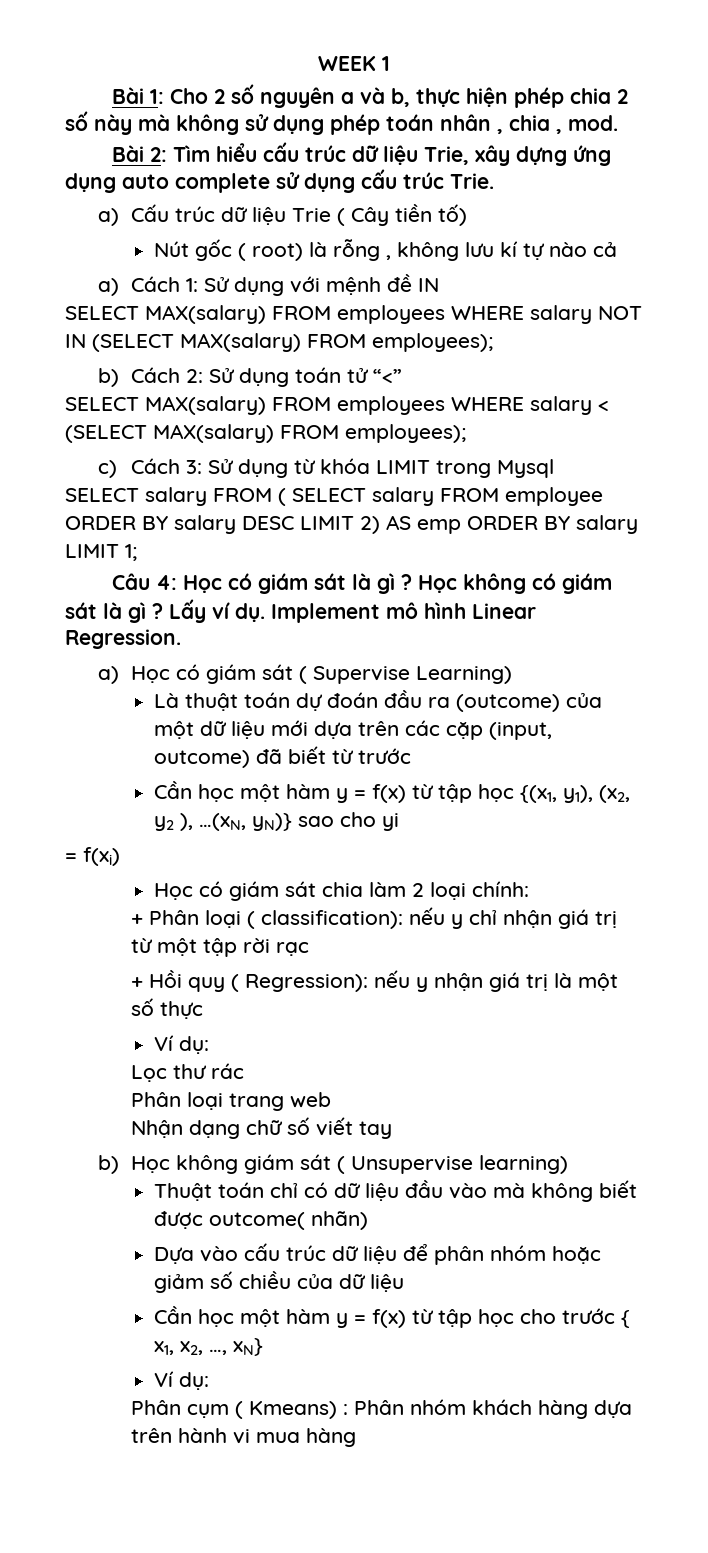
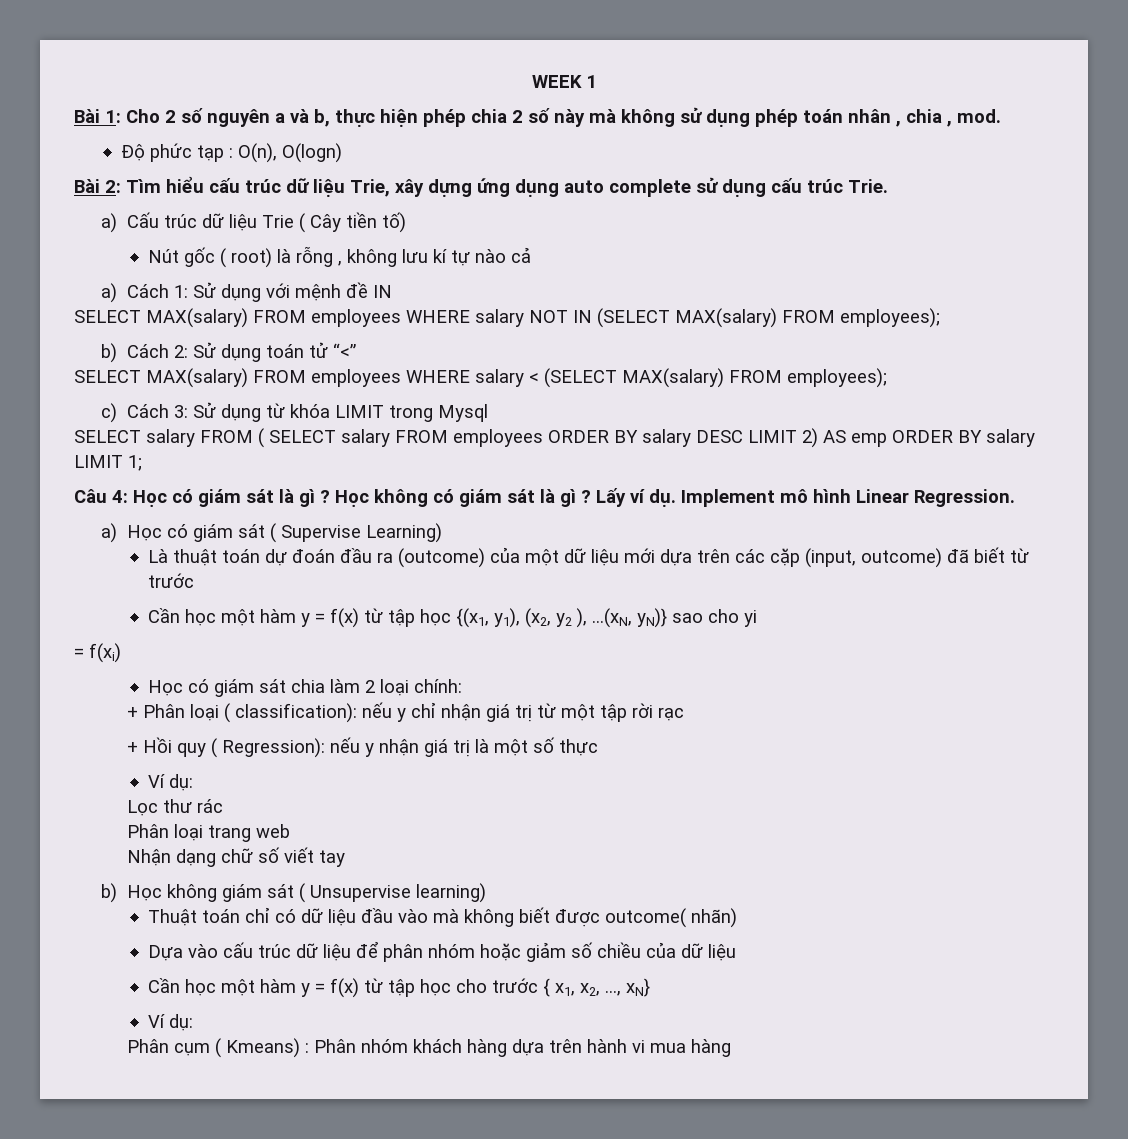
+ Độ phức tạp : O(n), O(logn)
- SELECT salary FROM ( SELECT salary FROM employee ORDER BY salary DESC LIMIT 2) AS emp ORDER BY salary LIMIT 1;
+ SELECT salary FROM ( SELECT salary FROM employees ORDER BY salary DESC LIMIT 2) AS emp ORDER BY salary LIMIT 1;

